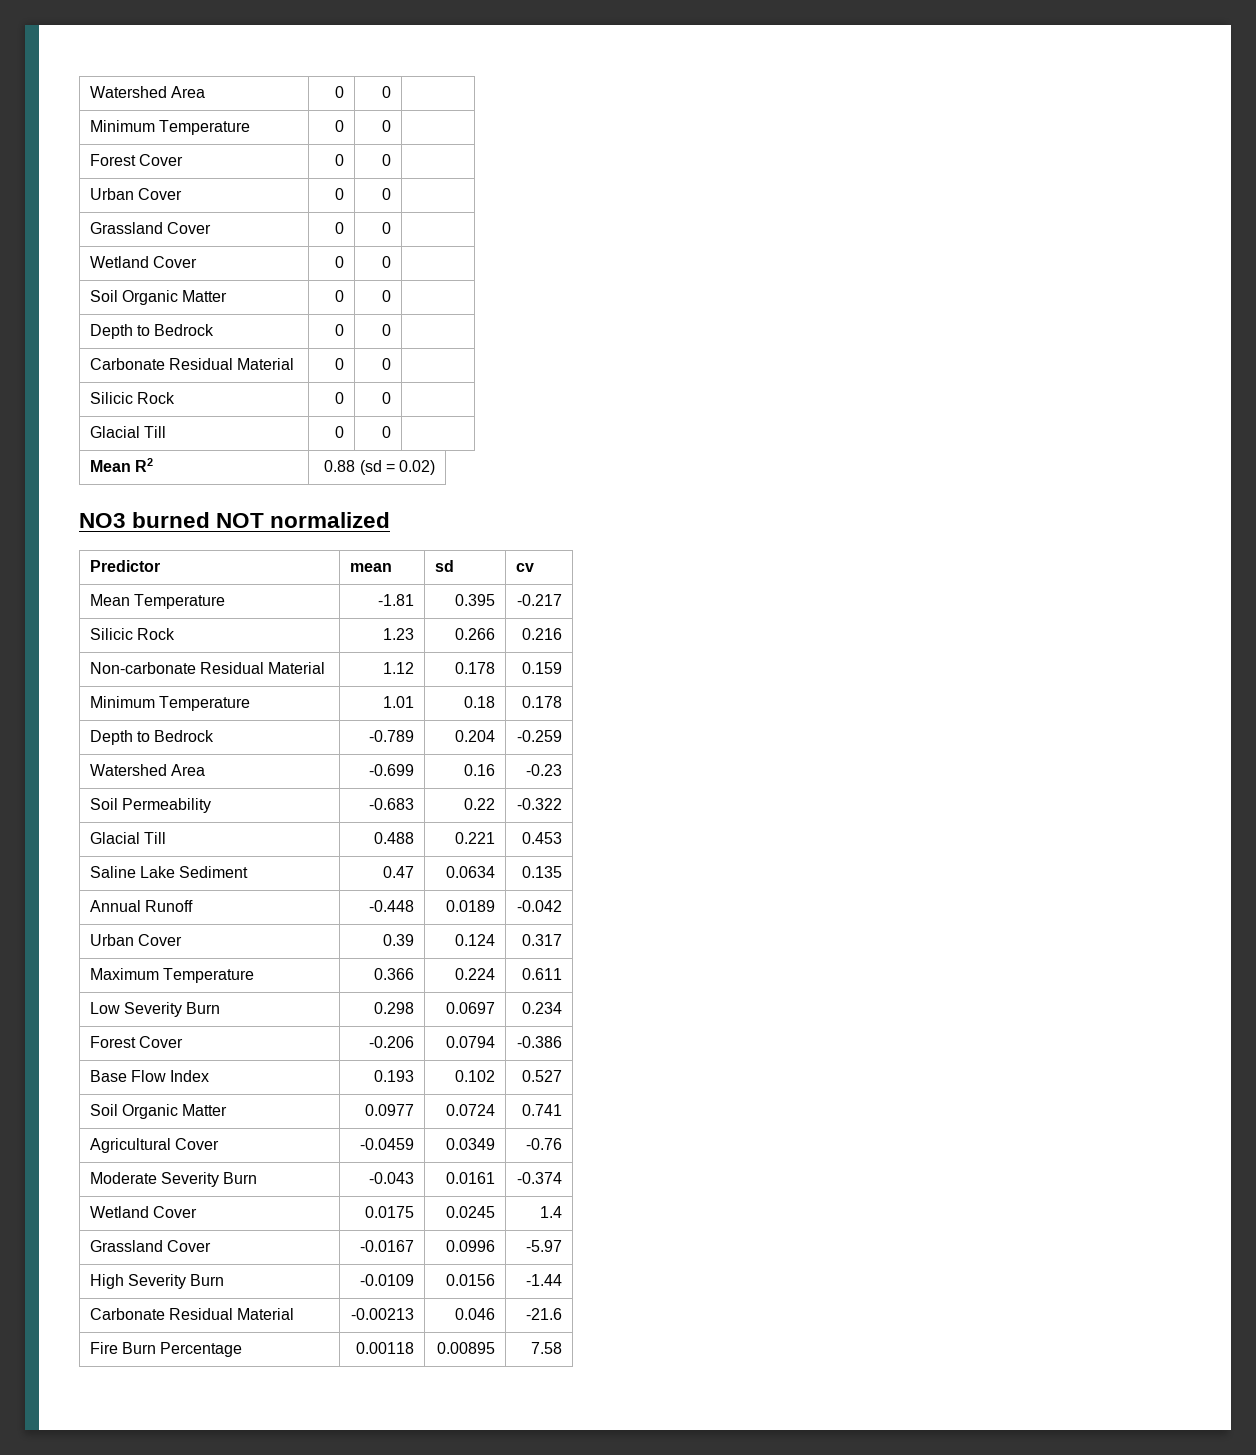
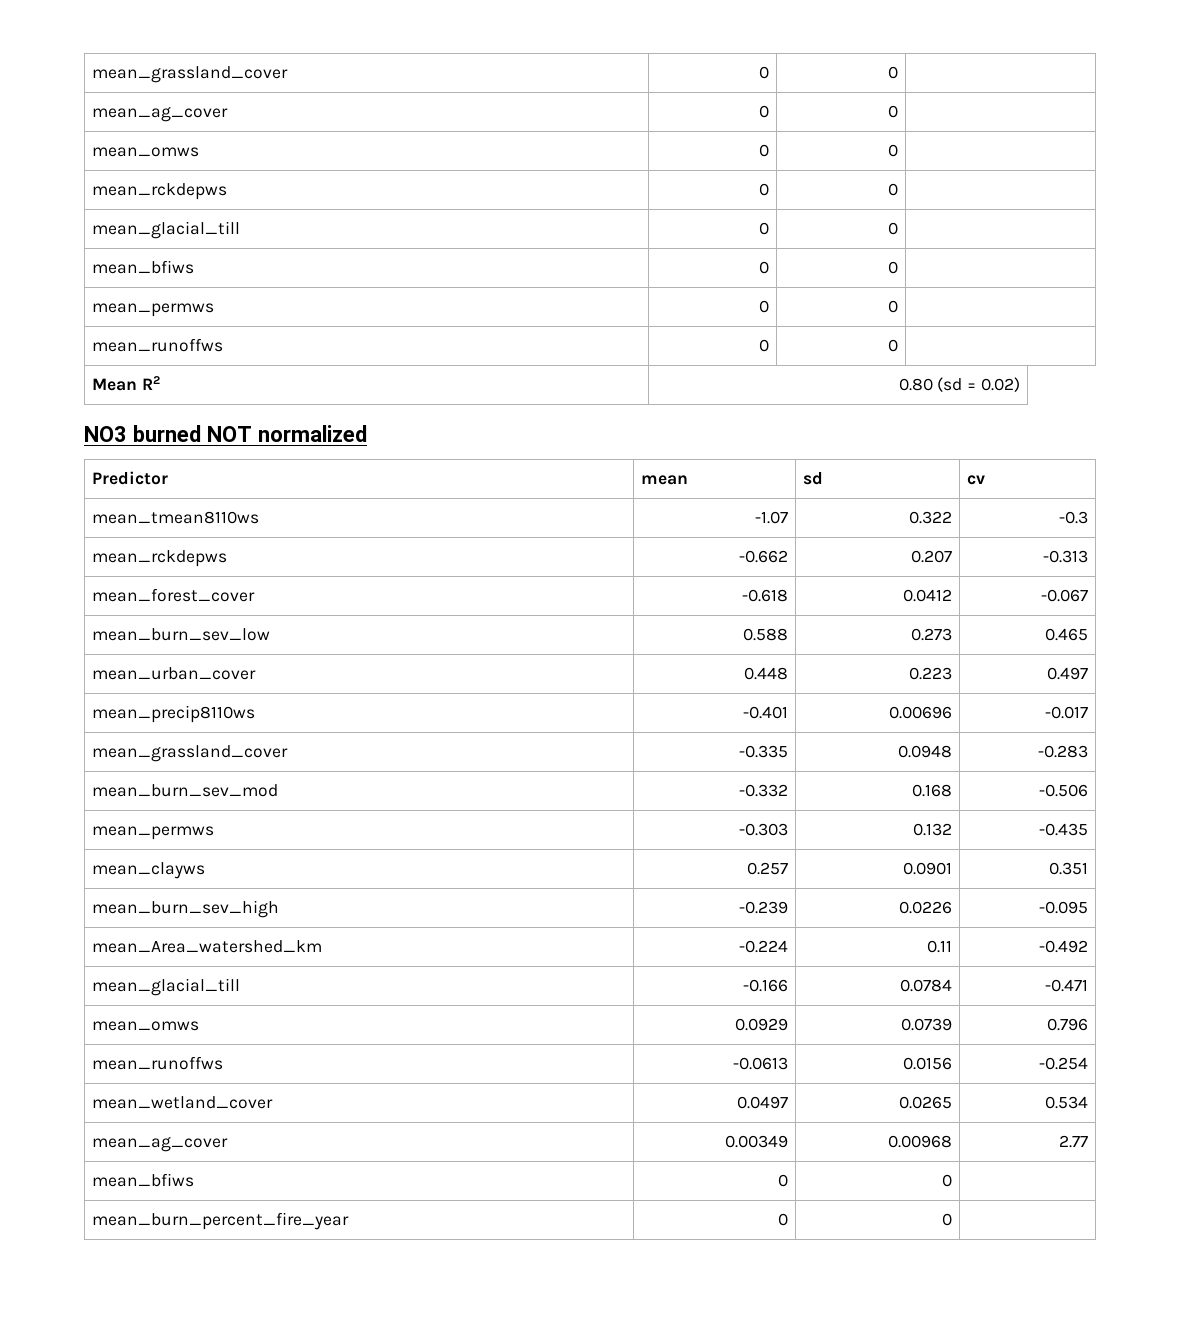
- Watershed Area | 0 | 0 |
- Minimum Temperature | 0 | 0 |
- Forest Cover | 0 | 0 |
- Urban Cover | 0 | 0 |
- Grassland Cover | 0 | 0 |
- Wetland Cover | 0 | 0 |
- Soil Organic Matter | 0 | 0 |
- Depth to Bedrock | 0 | 0 |
- Carbonate Residual Material | 0 | 0 |
- Silicic Rock | 0 | 0 |
- Glacial Till | 0 | 0 |
+ mean_grassland_cover | 0 | 0 |
+ mean_ag_cover | 0 | 0 |
+ mean_omws | 0 | 0 |
+ mean_rckdepws | 0 | 0 |
+ mean_glacial_till | 0 | 0 |
+ mean_bfiws | 0 | 0 |
+ mean_permws | 0 | 0 |
+ mean_runoffws | 0 | 0 |
- Mean R2 | 0.88 (sd = 0.02)
+ Mean R2 | 0.80 (sd = 0.02)
- Mean Temperature | -1.81 | 0.395 | -0.217
- Silicic Rock | 1.23 | 0.266 | 0.216
- Non-carbonate Residual Material | 1.12 | 0.178 | 0.159
- Minimum Temperature | 1.01 | 0.18 | 0.178
- Depth to Bedrock | -0.789 | 0.204 | -0.259
- Watershed Area | -0.699 | 0.16 | -0.23
- Soil Permeability | -0.683 | 0.22 | -0.322
- Glacial Till | 0.488 | 0.221 | 0.453
- Saline Lake Sediment | 0.47 | 0.0634 | 0.135
- Annual Runoff | -0.448 | 0.0189 | -0.042
- Urban Cover | 0.39 | 0.124 | 0.317
- Maximum Temperature | 0.366 | 0.224 | 0.611
- Low Severity Burn | 0.298 | 0.0697 | 0.234
- Forest Cover | -0.206 | 0.0794 | -0.386
- Base Flow Index | 0.193 | 0.102 | 0.527
- Soil Organic Matter | 0.0977 | 0.0724 | 0.741
- Agricultural Cover | -0.0459 | 0.0349 | -0.76
- Moderate Severity Burn | -0.043 | 0.0161 | -0.374
- Wetland Cover | 0.0175 | 0.0245 | 1.4
- Grassland Cover | -0.0167 | 0.0996 | -5.97
- High Severity Burn | -0.0109 | 0.0156 | -1.44
- Carbonate Residual Material | -0.00213 | 0.046 | -21.6
- Fire Burn Percentage | 0.00118 | 0.00895 | 7.58
+ mean_tmean8110ws | -1.07 | 0.322 | -0.3
+ mean_rckdepws | -0.662 | 0.207 | -0.313
+ mean_forest_cover | -0.618 | 0.0412 | -0.067
+ mean_burn_sev_low | 0.588 | 0.273 | 0.465
+ mean_urban_cover | 0.448 | 0.223 | 0.497
+ mean_precip8110ws | -0.401 | 0.00696 | -0.017
+ mean_grassland_cover | -0.335 | 0.0948 | -0.283
+ mean_burn_sev_mod | -0.332 | 0.168 | -0.506
+ mean_permws | -0.303 | 0.132 | -0.435
+ mean_clayws | 0.257 | 0.0901 | 0.351
+ mean_burn_sev_high | -0.239 | 0.0226 | -0.095
+ mean_Area_watershed_km | -0.224 | 0.11 | -0.492
+ mean_glacial_till | -0.166 | 0.0784 | -0.471
+ mean_omws | 0.0929 | 0.0739 | 0.796
+ mean_runoffws | -0.0613 | 0.0156 | -0.254
+ mean_wetland_cover | 0.0497 | 0.0265 | 0.534
+ mean_ag_cover | 0.00349 | 0.00968 | 2.77
+ mean_bfiws | 0 | 0 |
+ mean_burn_percent_fire_year | 0 | 0 |

